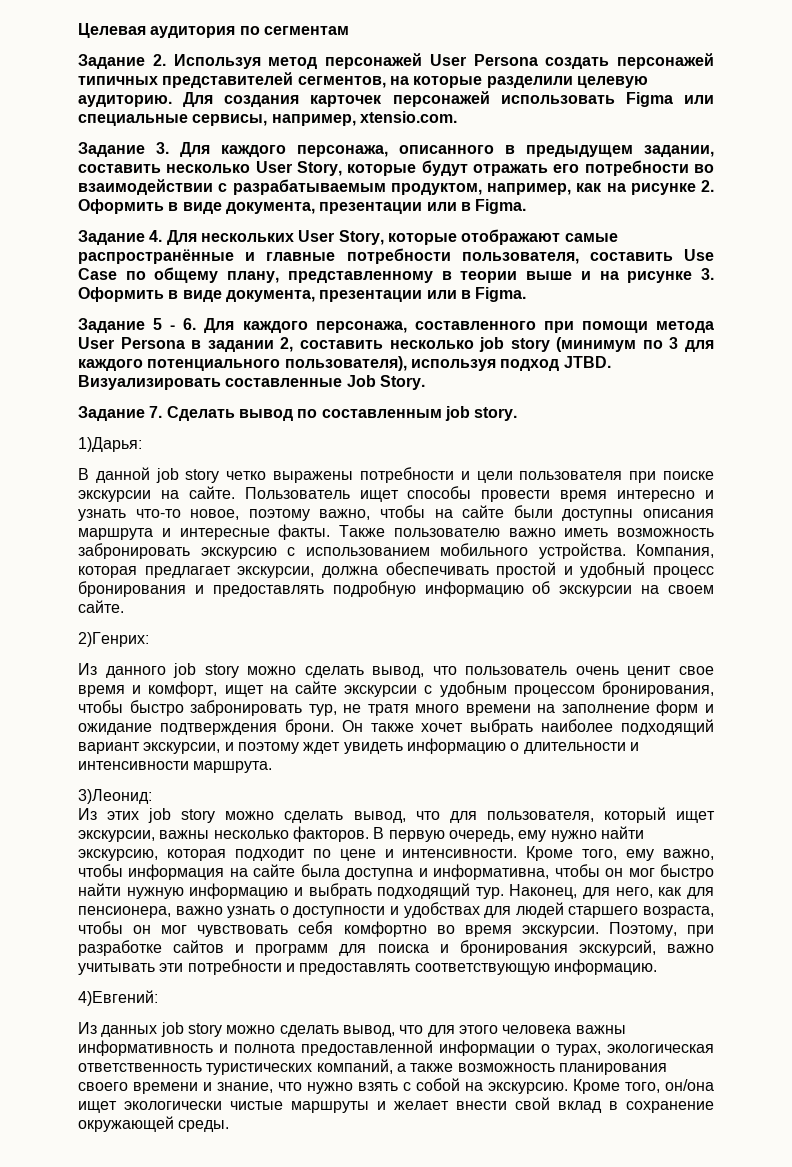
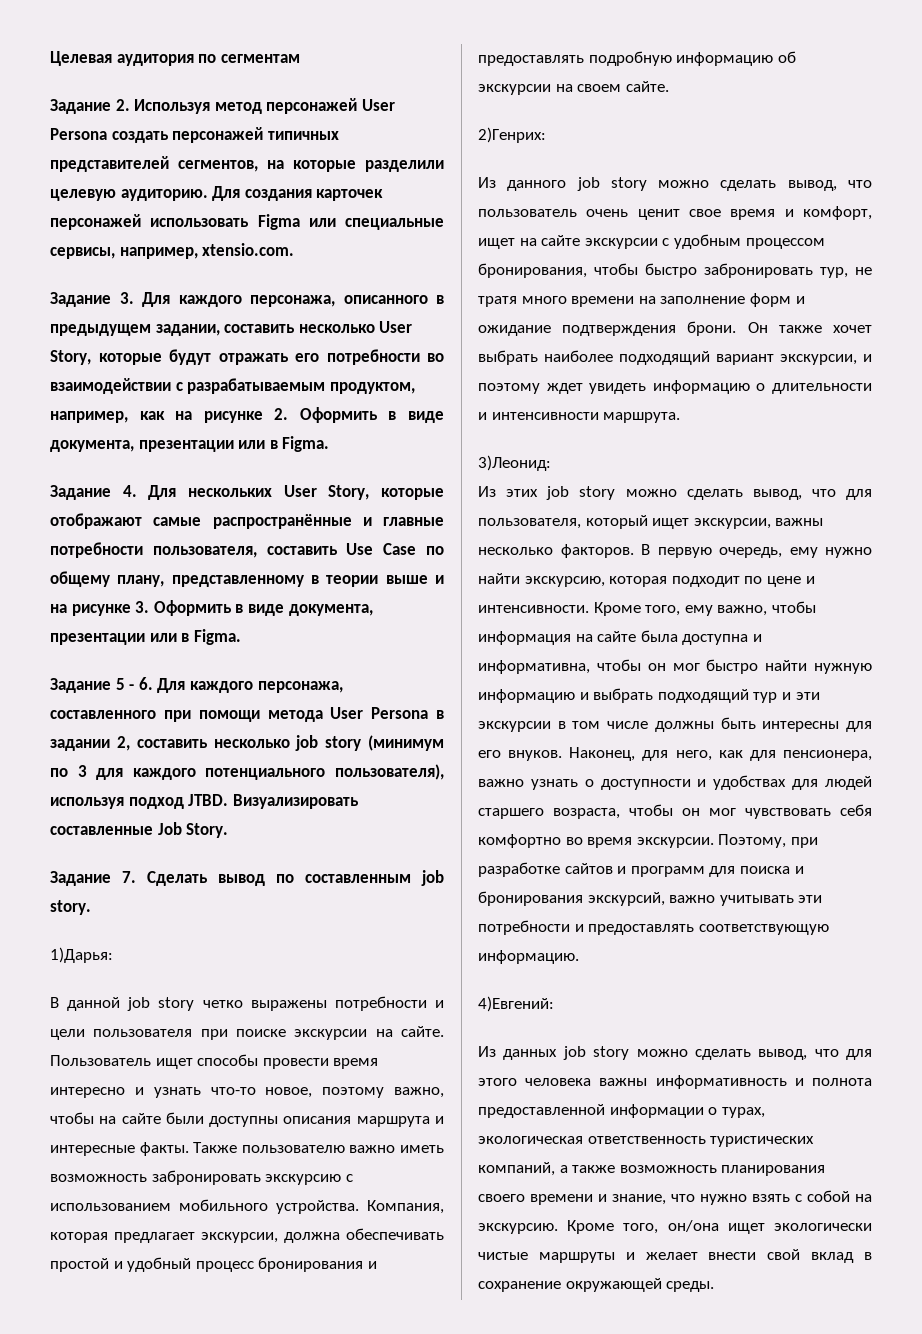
- Кроме того, ему важно, чтобы информация на сайте была доступна и информативна, чтобы он мог быстро найти нужную информацию и выбрать подходящий тур.
+ Кроме того, ему важно, чтобы информация на сайте была доступна и информативна, чтобы он мог быстро найти нужную информацию и выбрать подходящий тур и эти экскурсии в том числе должны быть интересны для его внуков.

